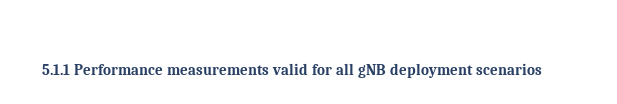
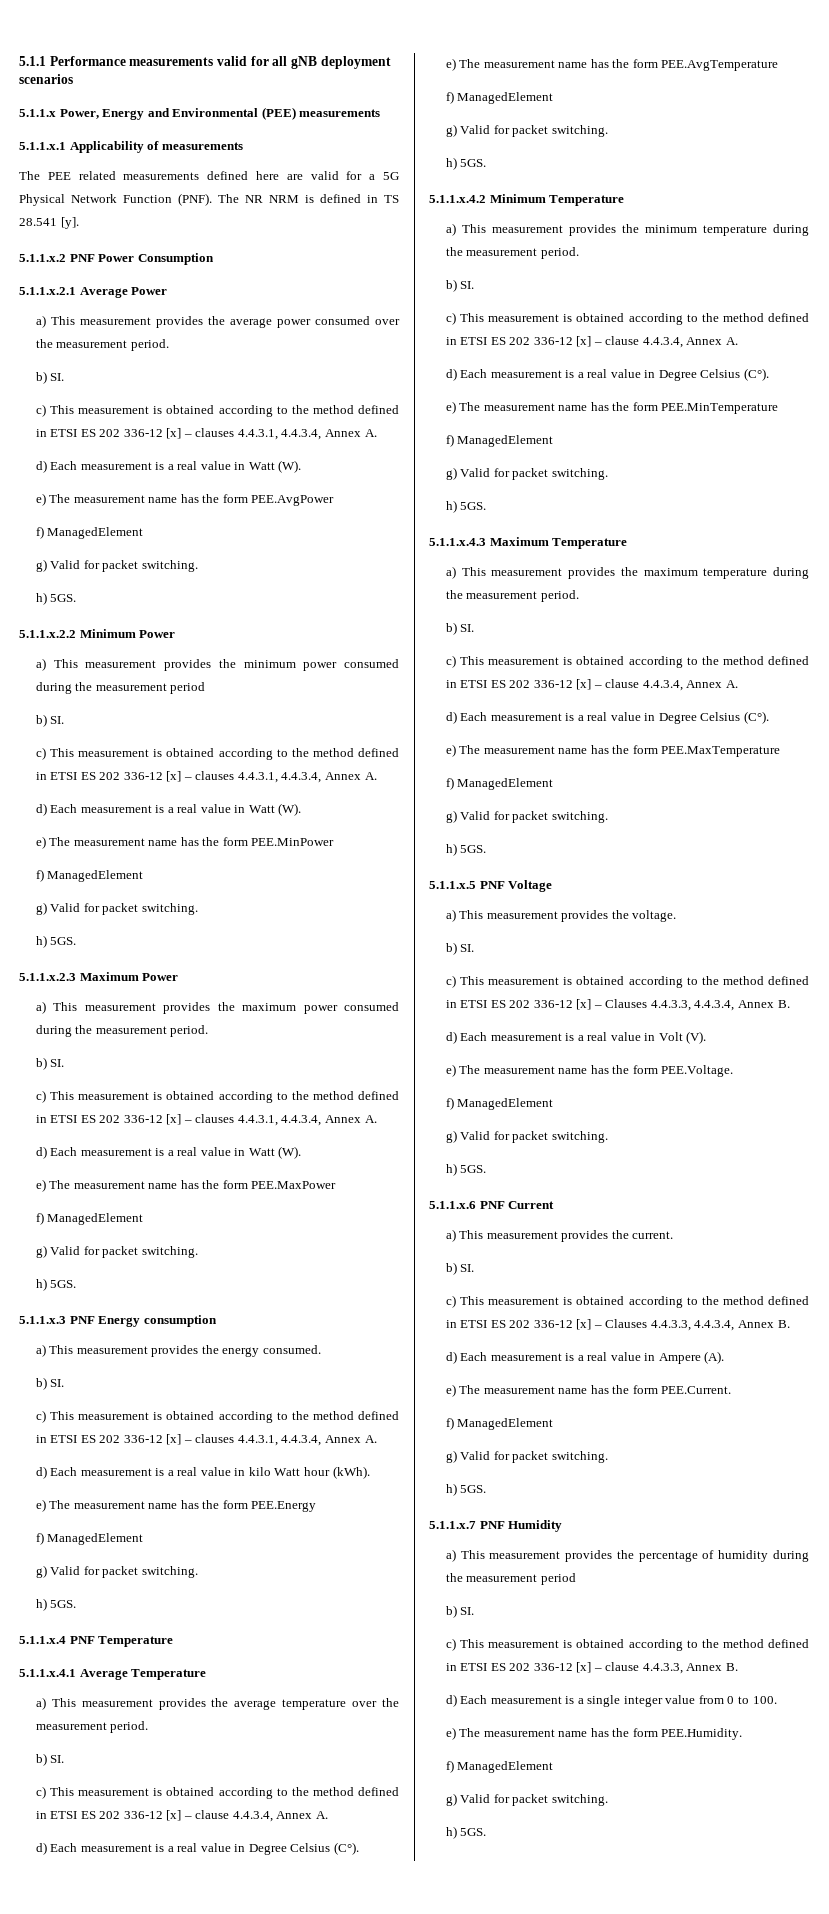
+ 5.1.1.x Power, Energy and Environmental (PEE) measurements
+ 5.1.1.x.1 Applicability of measurements
+ The PEE related measurements defined here are valid for a 5G Physical Network Function (PNF). The NR NRM is defined in TS 28.541 [y].
+ 5.1.1.x.2 PNF Power Consumption
+ 5.1.1.x.2.1 Average Power
+ a) This measurement provides the average power consumed over the measurement period.
+ b) SI.
+ c) This measurement is obtained according to the method defined in ETSI ES 202 336-12 [x] – clauses 4.4.3.1, 4.4.3.4, Annex A.
+ d) Each measurement is a real value in Watt (W).
+ e) The measurement name has the form PEE.AvgPower
+ f) ManagedElement
+ g) Valid for packet switching.
+ h) 5GS.
+ 5.1.1.x.2.2 Minimum Power
+ a) This measurement provides the minimum power consumed during the measurement period
+ b) SI.
+ c) This measurement is obtained according to the method defined in ETSI ES 202 336-12 [x] – clauses 4.4.3.1, 4.4.3.4, Annex A.
+ d) Each measurement is a real value in Watt (W).
+ e) The measurement name has the form PEE.MinPower
+ f) ManagedElement
+ g) Valid for packet switching.
+ h) 5GS.
+ 5.1.1.x.2.3 Maximum Power
+ a) This measurement provides the maximum power consumed during the measurement period.
+ b) SI.
+ c) This measurement is obtained according to the method defined in ETSI ES 202 336-12 [x] – clauses 4.4.3.1, 4.4.3.4, Annex A.
+ d) Each measurement is a real value in Watt (W).
+ e) The measurement name has the form PEE.MaxPower
+ f) ManagedElement
+ g) Valid for packet switching.
+ h) 5GS.
+ 5.1.1.x.3 PNF Energy consumption
+ a) This measurement provides the energy consumed.
+ b) SI.
+ c) This measurement is obtained according to the method defined in ETSI ES 202 336-12 [x] – clauses 4.4.3.1, 4.4.3.4, Annex A.
+ d) Each measurement is a real value in kilo Watt hour (kWh).
+ e) The measurement name has the form PEE.Energy
+ f) ManagedElement
+ g) Valid for packet switching.
+ h) 5GS.
+ 5.1.1.x.4 PNF Temperature
+ 5.1.1.x.4.1 Average Temperature
+ a) This measurement provides the average temperature over the measurement period.
+ b) SI.
+ c) This measurement is obtained according to the method defined in ETSI ES 202 336-12 [x] – clause 4.4.3.4, Annex A.
+ d) Each measurement is a real value in Degree Celsius (C°).
+ e) The measurement name has the form PEE.AvgTemperature
+ f) ManagedElement
+ g) Valid for packet switching.
+ h) 5GS.
+ 5.1.1.x.4.2 Minimum Temperature
+ a) This measurement provides the minimum temperature during the measurement period.
+ b) SI.
+ c) This measurement is obtained according to the method defined in ETSI ES 202 336-12 [x] – clause 4.4.3.4, Annex A.
+ d) Each measurement is a real value in Degree Celsius (C°).
+ e) The measurement name has the form PEE.MinTemperature
+ f) ManagedElement
+ g) Valid for packet switching.
+ h) 5GS.
+ 5.1.1.x.4.3 Maximum Temperature
+ a) This measurement provides the maximum temperature during the measurement period.
+ b) SI.
+ c) This measurement is obtained according to the method defined in ETSI ES 202 336-12 [x] – clause 4.4.3.4, Annex A.
+ d) Each measurement is a real value in Degree Celsius (C°).
+ e) The measurement name has the form PEE.MaxTemperature
+ f) ManagedElement
+ g) Valid for packet switching.
+ h) 5GS.
+ 5.1.1.x.5 PNF Voltage
+ a) This measurement provides the voltage.
+ b) SI.
+ c) This measurement is obtained according to the method defined in ETSI ES 202 336-12 [x] – Clauses 4.4.3.3, 4.4.3.4, Annex B.
+ d) Each measurement is a real value in Volt (V).
+ e) The measurement name has the form PEE.Voltage.
+ f) ManagedElement
+ g) Valid for packet switching.
+ h) 5GS.
+ 5.1.1.x.6 PNF Current
+ a) This measurement provides the current.
+ b) SI.
+ c) This measurement is obtained according to the method defined in ETSI ES 202 336-12 [x] – Clauses 4.4.3.3, 4.4.3.4, Annex B.
+ d) Each measurement is a real value in Ampere (A).
+ e) The measurement name has the form PEE.Current.
+ f) ManagedElement
+ g) Valid for packet switching.
+ h) 5GS.
+ 5.1.1.x.7 PNF Humidity
+ a) This measurement provides the percentage of humidity during the measurement period
+ b) SI.
+ c) This measurement is obtained according to the method defined in ETSI ES 202 336-12 [x] – clause 4.4.3.3, Annex B.
+ d) Each measurement is a single integer value from 0 to 100.
+ e) The measurement name has the form PEE.Humidity.
+ f) ManagedElement
+ g) Valid for packet switching.
+ h) 5GS.

